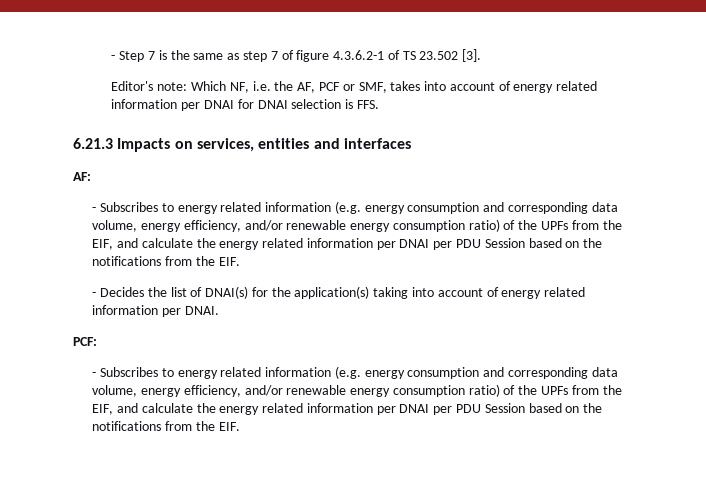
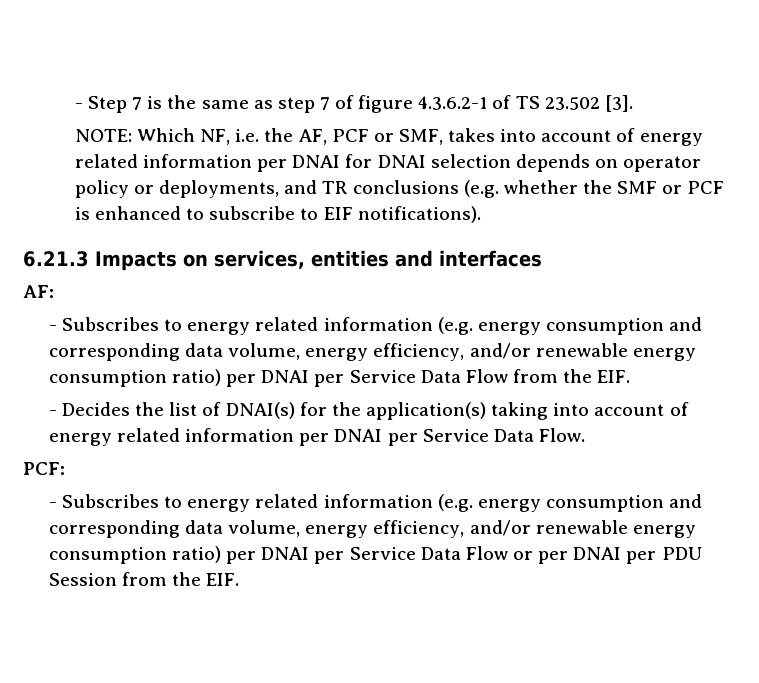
- Editor's note: Which NF, i.e. the AF, PCF or SMF, takes into account of energy related information per DNAI for DNAI selection is FFS.
+ NOTE: Which NF, i.e. the AF, PCF or SMF, takes into account of energy related information per DNAI for DNAI selection depends on operator policy or deployments, and TR conclusions (e.g. whether the SMF or PCF is enhanced to subscribe to EIF notifications).
  AF:
- - Subscribes to energy related information (e.g. energy consumption and corresponding data volume, energy efficiency, and/or renewable energy consumption ratio) of the UPFs from the EIF, and calculate the energy related information per DNAI per PDU Session based on the notifications from the EIF.
+ - Subscribes to energy related information (e.g. energy consumption and corresponding data volume, energy efficiency, and/or renewable energy consumption ratio) per DNAI per Service Data Flow from the EIF.
- - Decides the list of DNAI(s) for the application(s) taking into account of energy related information per DNAI.
+ - Decides the list of DNAI(s) for the application(s) taking into account of energy related information per DNAI per Service Data Flow.
  PCF:
- - Subscribes to energy related information (e.g. energy consumption and corresponding data volume, energy efficiency, and/or renewable energy consumption ratio) of the UPFs from the EIF, and calculate the energy related information per DNAI per PDU Session based on the notifications from the EIF.
+ - Subscribes to energy related information (e.g. energy consumption and corresponding data volume, energy efficiency, and/or renewable energy consumption ratio) per DNAI per Service Data Flow or per DNAI per PDU Session from the EIF.

